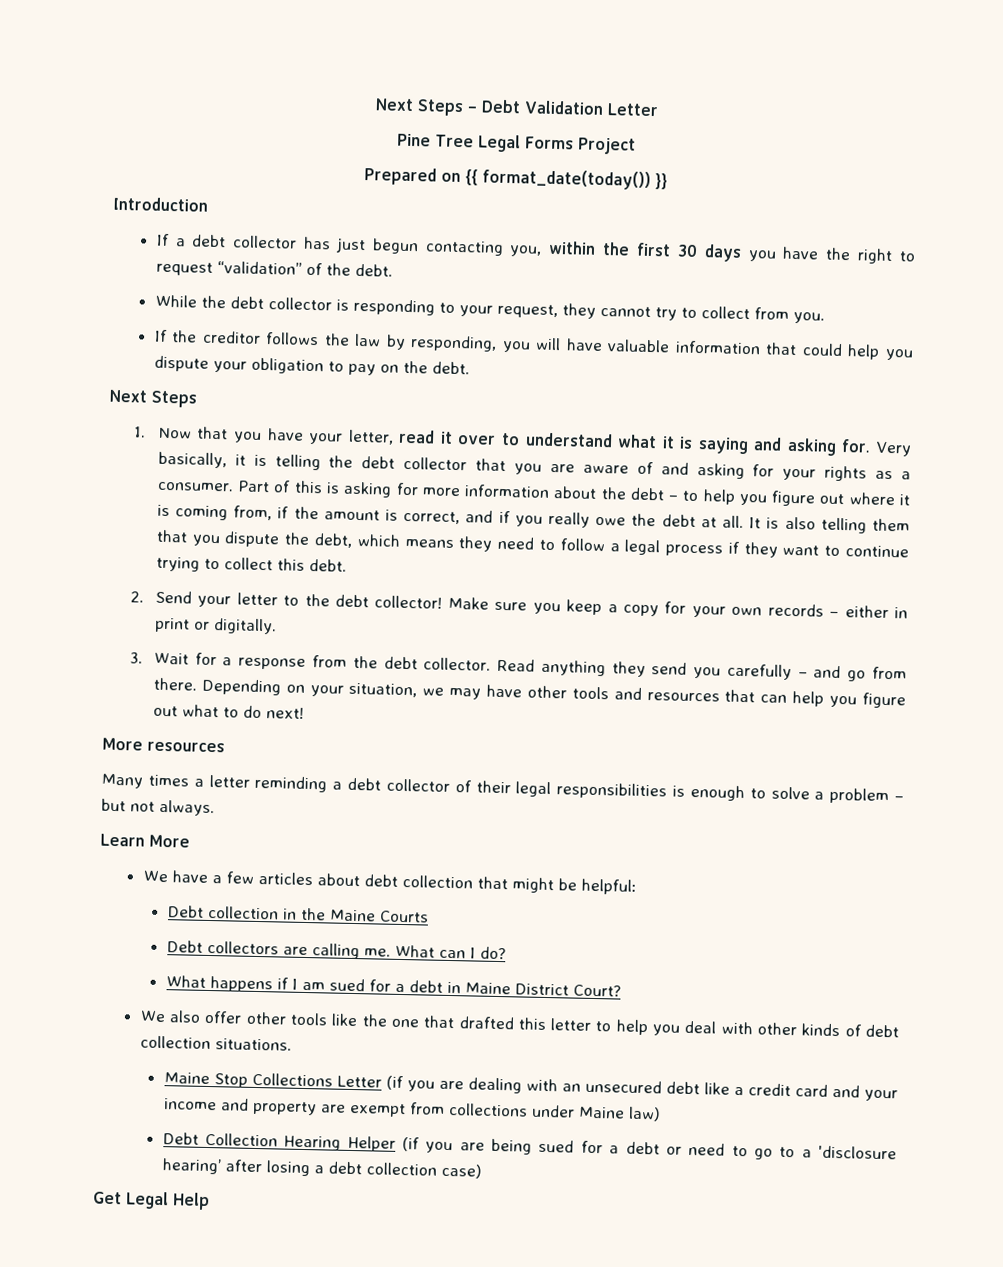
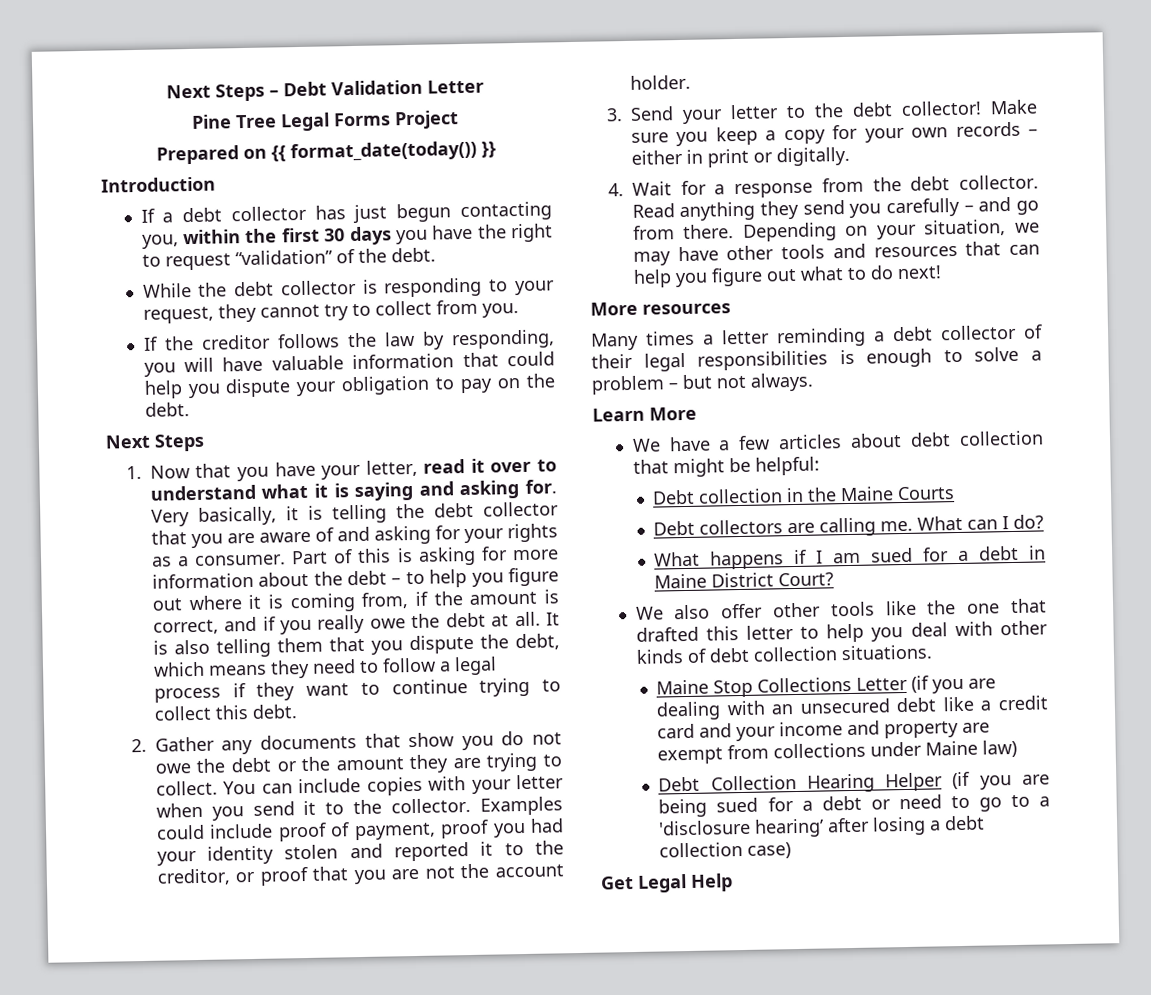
- 2. Send your letter to the debt collector!
+ 2. Gather any documents that show you do not owe the debt or the amount they are trying to collect. You can include copies with your letter when you send it to the collector. Examples could include proof of payment, proof you had your identity stolen and reported it to the creditor, or proof that you are not the account holder.
+ 3. Send your letter to the debt collector!
- 3. Wait for a response from the debt collector.
+ 4. Wait for a response from the debt collector.

